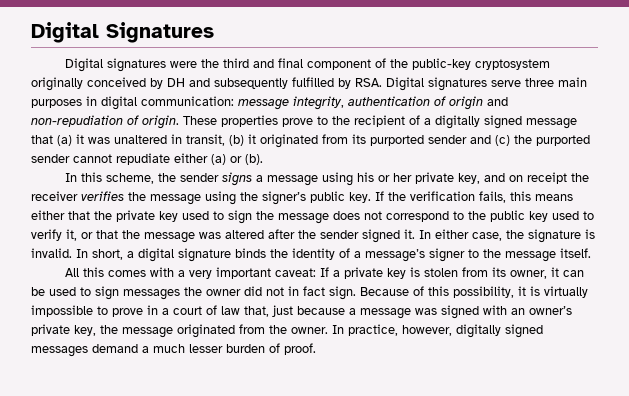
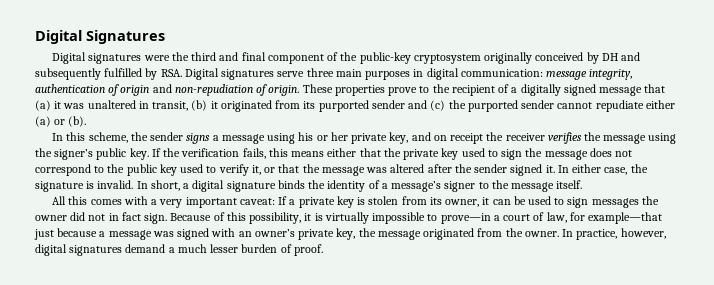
- Because of this possibility, it is virtually impossible to prove in a court of law that, just because a message was signed with an owner’s private key, the message originated from the owner.
+ Because of this possibility, it is virtually impossible to prove—in a court of law, for example—that just because a message was signed with an owner’s private key, the message originated from the owner.
- In practice, however, digitally signed messages demand a much lesser burden of proof.
+ In practice, however, digital signatures demand a much lesser burden of proof.

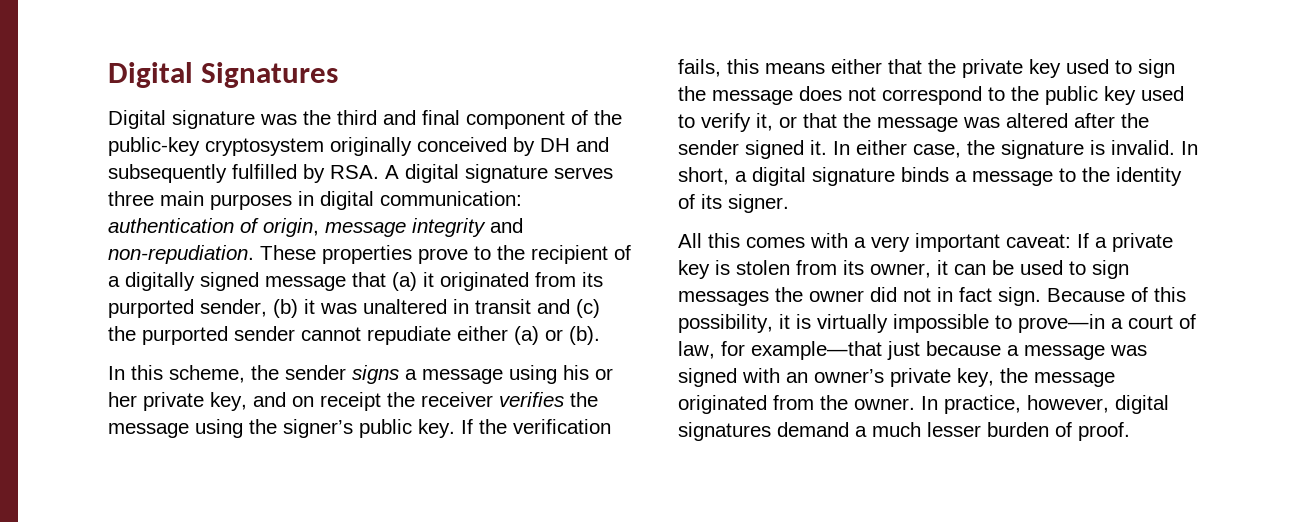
- Digital signatures were the third and final component of the public-key cryptosystem originally conceived by DH and subsequently fulfilled by RSA. Digital signatures serve three main purposes in digital communication: message integrity, authentication of origin and non-repudiation of origin.
+ Digital signature was the third and final component of the public-key cryptosystem originally conceived by DH and subsequently fulfilled by RSA. A digital signature serves three main purposes in digital communication: authentication of origin, message integrity and non-repudiation.
- These properties prove to the recipient of a digitally signed message that (a) it was unaltered in transit, (b) it originated from its purported sender and (c) the purported sender cannot repudiate either (a) or (b).
+ These properties prove to the recipient of a digitally signed message that (a) it originated from its purported sender, (b) it was unaltered in transit and (c) the purported sender cannot repudiate either (a) or (b).
- In short, a digital signature binds the identity of a message’s signer to the message itself.
+ In short, a digital signature binds a message to the identity of its signer.

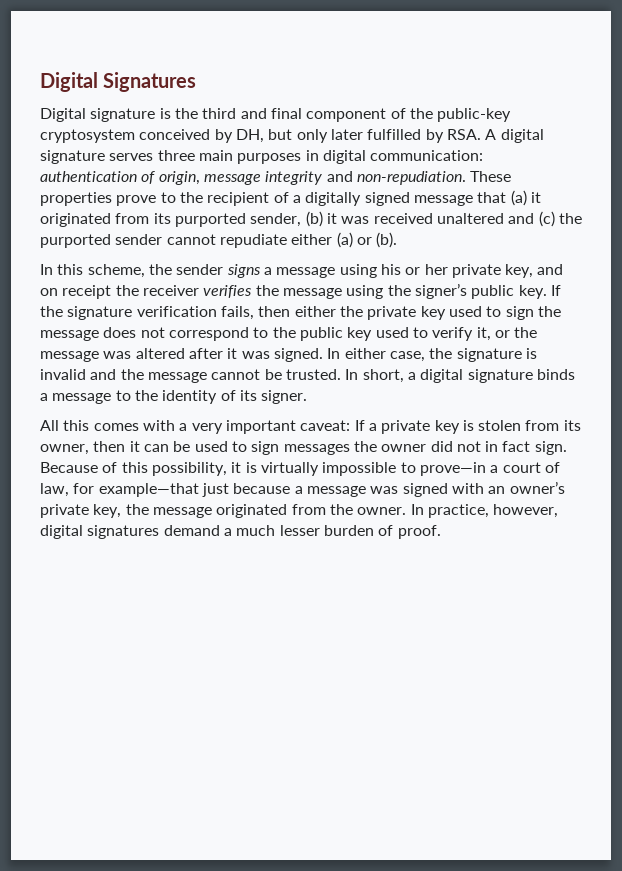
- Digital signature was the third and final component of the public-key cryptosystem originally conceived by DH and subsequently fulfilled by RSA. A digital signature serves three main purposes in digital communication: authentication of origin, message integrity and non-repudiation.
+ Digital signature is the third and final component of the public-key cryptosystem conceived by DH, but only later fulfilled by RSA. A digital signature serves three main purposes in digital communication: authentication of origin, message integrity and non-repudiation.
- These properties prove to the recipient of a digitally signed message that (a) it originated from its purported sender, (b) it was unaltered in transit and (c) the purported sender cannot repudiate either (a) or (b).
+ These properties prove to the recipient of a digitally signed message that (a) it originated from its purported sender, (b) it was received unaltered and (c) the purported sender cannot repudiate either (a) or (b).
- If the verification fails, this means either that the private key used to sign the message does not correspond to the public key used to verify it, or that the message was altered after the sender signed it.
+ If the signature verification fails, then either the private key used to sign the message does not correspond to the public key used to verify it, or the message was altered after it was signed.
- In either case, the signature is invalid.
+ In either case, the signature is invalid and the message cannot be trusted.
- All this comes with a very important caveat: If a private key is stolen from its owner, it can be used to sign messages the owner did not in fact sign.
+ All this comes with a very important caveat: If a private key is stolen from its owner, then it can be used to sign messages the owner did not in fact sign.

